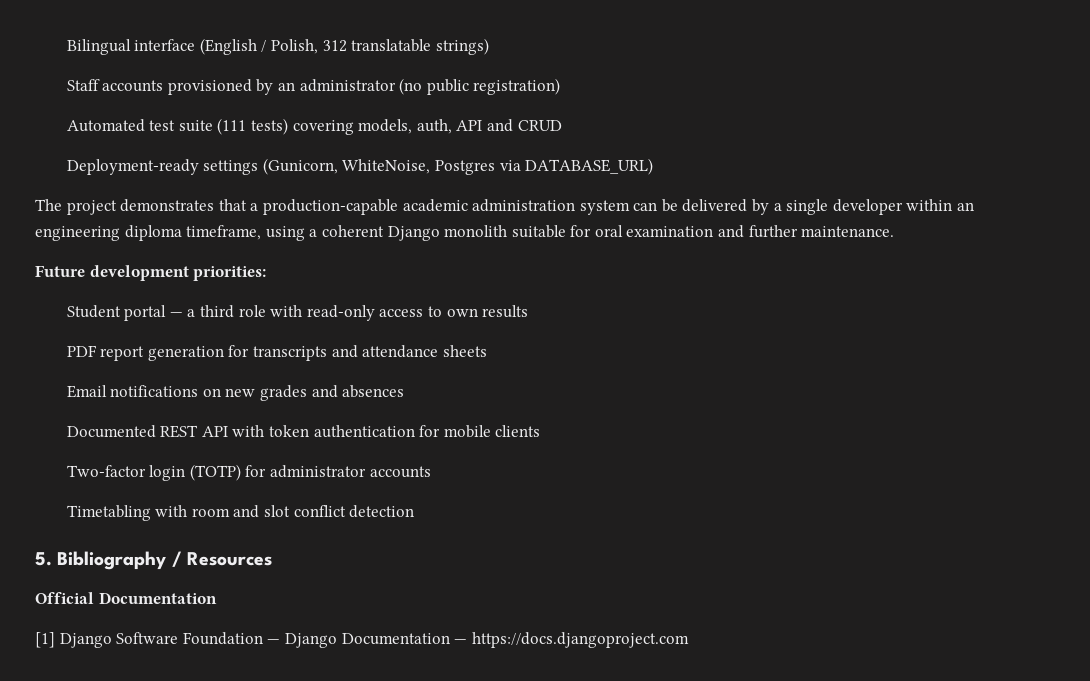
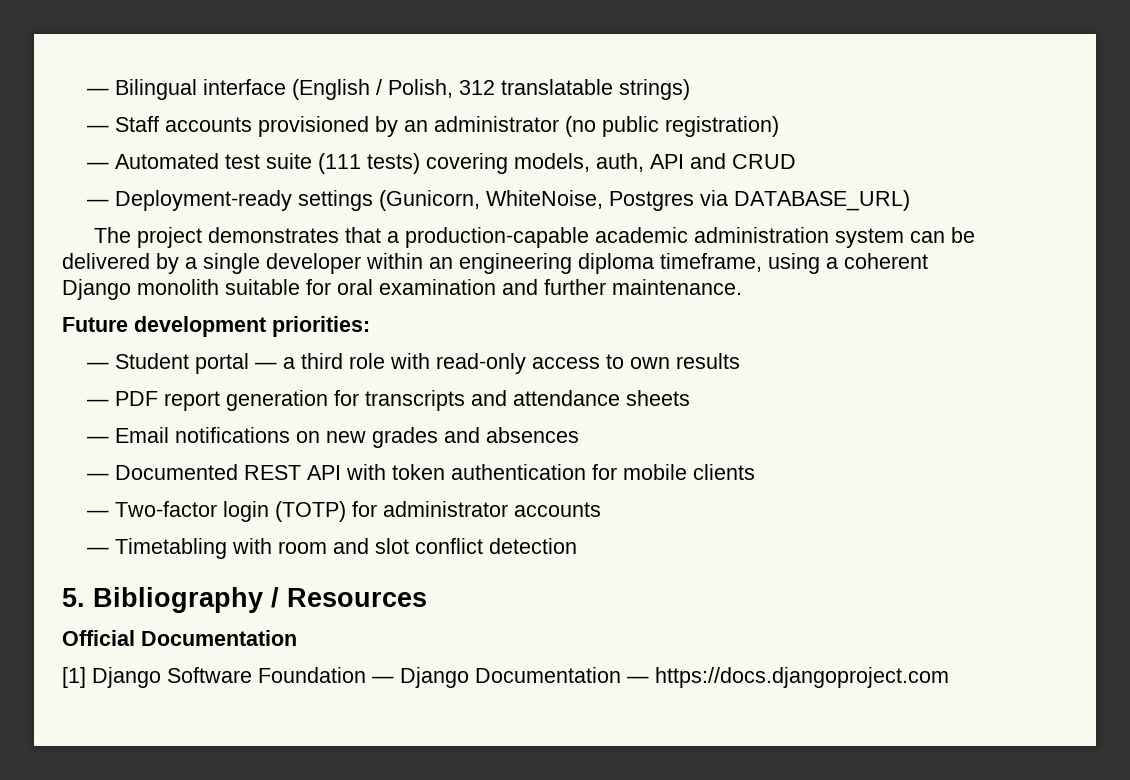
- Bilingual interface (English / Polish, 312 translatable strings)
+ — Bilingual interface (English / Polish, 312 translatable strings)
- Staff accounts provisioned by an administrator (no public registration)
+ — Staff accounts provisioned by an administrator (no public registration)
- Automated test suite (111 tests) covering models, auth, API and CRUD
+ — Automated test suite (111 tests) covering models, auth, API and CRUD
- Deployment-ready settings (Gunicorn, WhiteNoise, Postgres via DATABASE_URL)
+ — Deployment-ready settings (Gunicorn, WhiteNoise, Postgres via DATABASE_URL)
- Student portal — a third role with read-only access to own results
+ — Student portal — a third role with read-only access to own results
- PDF report generation for transcripts and attendance sheets
+ — PDF report generation for transcripts and attendance sheets
- Email notifications on new grades and absences
+ — Email notifications on new grades and absences
- Documented REST API with token authentication for mobile clients
+ — Documented REST API with token authentication for mobile clients
- Two-factor login (TOTP) for administrator accounts
+ — Two-factor login (TOTP) for administrator accounts
- Timetabling with room and slot conflict detection
+ — Timetabling with room and slot conflict detection

